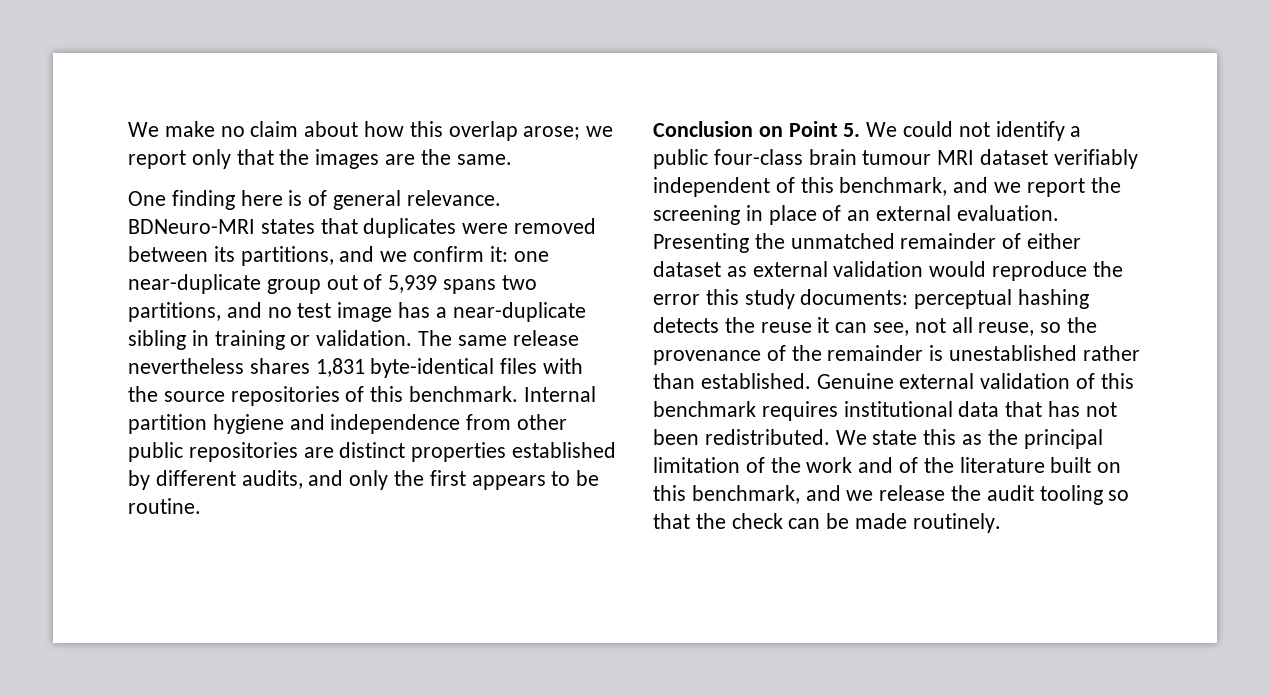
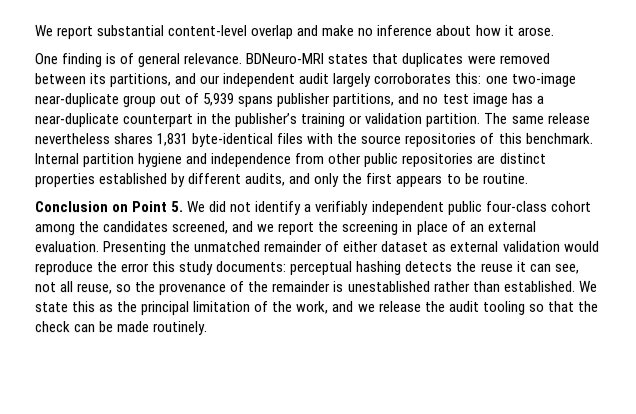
- We make no claim about how this overlap arose; we report only that the images are the same.
+ We report substantial content-level overlap and make no inference about how it arose.
- One finding here is of general relevance.
+ One finding is of general relevance.
- BDNeuro-MRI states that duplicates were removed between its partitions, and we confirm it: one near-duplicate group out of 5,939 spans two partitions, and no test image has a near-duplicate sibling in training or validation.
+ BDNeuro-MRI states that duplicates were removed between its partitions, and our independent audit largely corroborates this: one two-image near-duplicate group out of 5,939 spans publisher partitions, and no test image has a near-duplicate counterpart in the publisher’s training or validation partition.
- Conclusion on Point 5. We could not identify a public four-class brain tumour MRI dataset verifiably independent of this benchmark, and we report the screening in place of an external evaluation.
+ Conclusion on Point 5. We did not identify a verifiably independent public four-class cohort among the candidates screened, and we report the screening in place of an external evaluation.
- Genuine external validation of this benchmark requires institutional data that has not been redistributed.
- We state this as the principal limitation of the work and of the literature built on this benchmark, and we release the audit tooling so that the check can be made routinely.
+ We state this as the principal limitation of the work, and we release the audit tooling so that the check can be made routinely.

